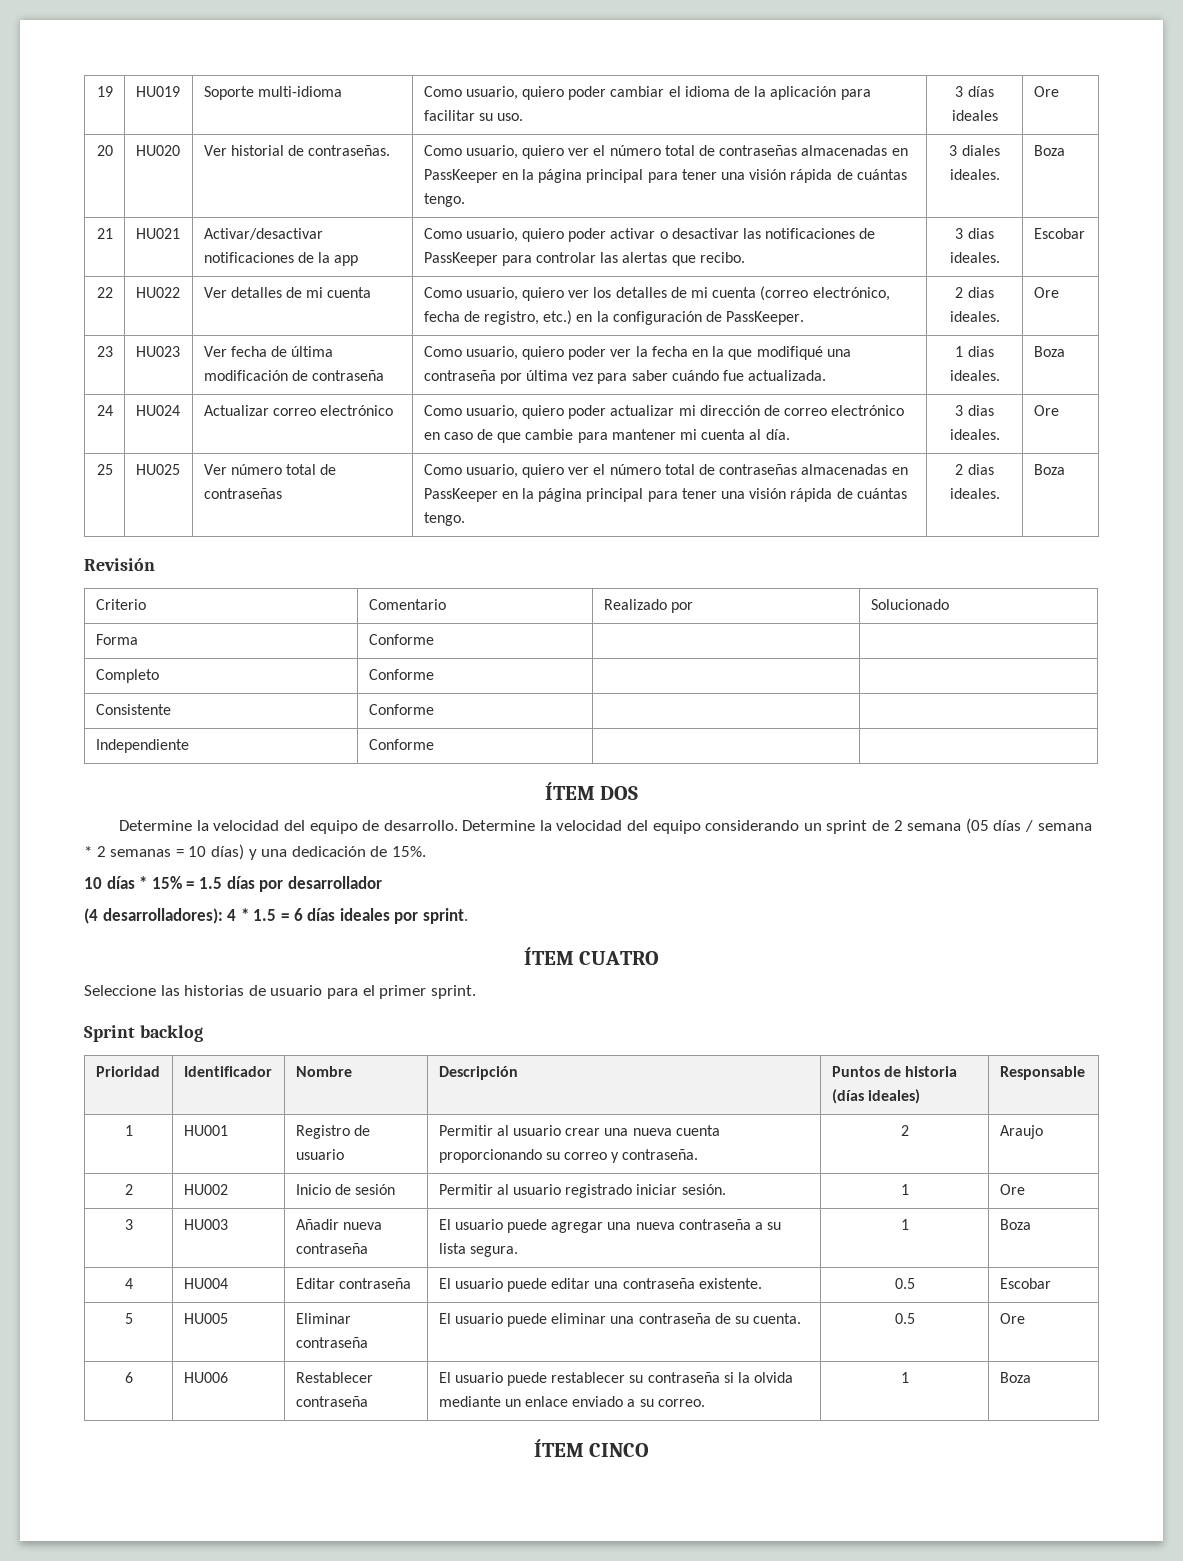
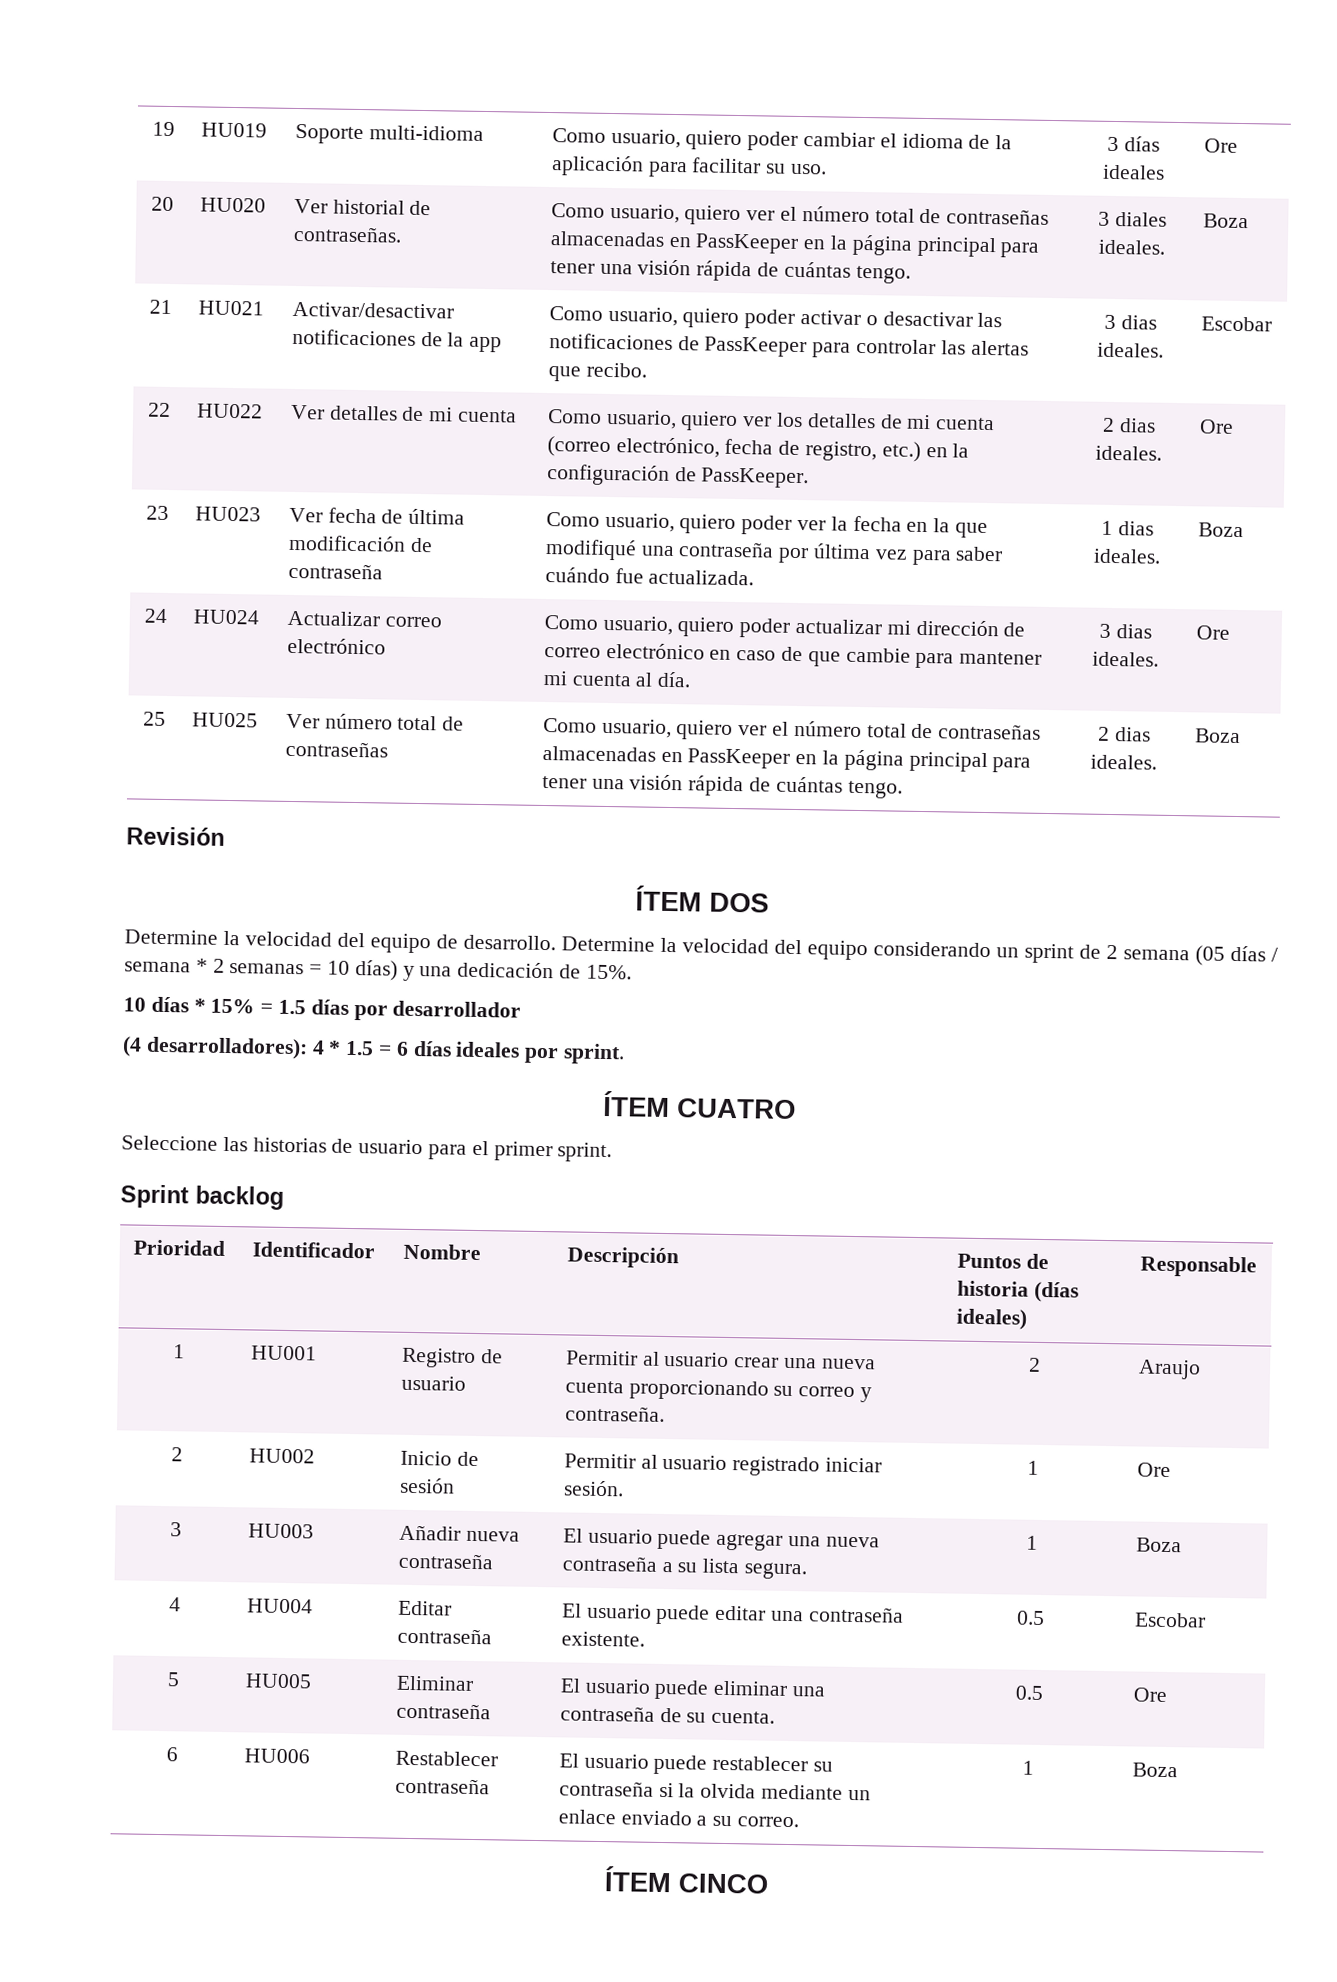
- Criterio | Comentario | Realizado por | Solucionado
- Forma | Conforme | |
- Completo | Conforme | |
- Consistente | Conforme | |
- Independiente | Conforme | |

